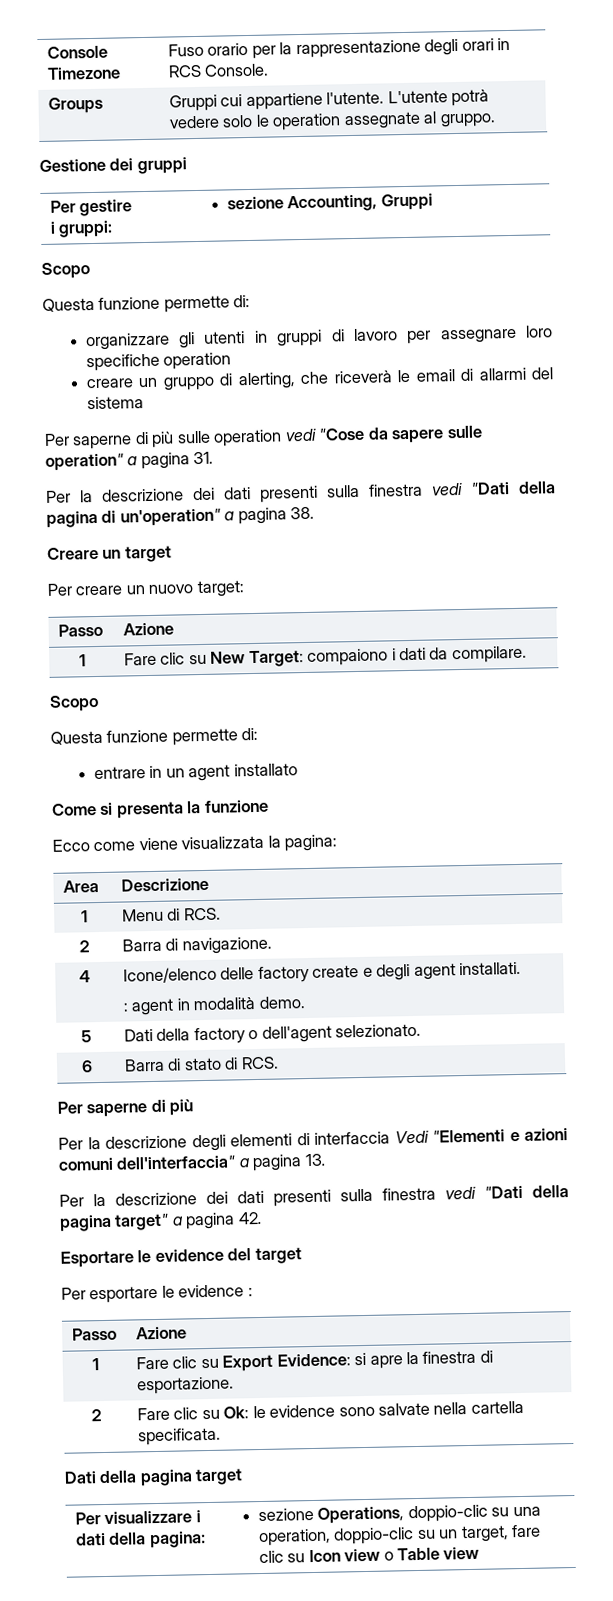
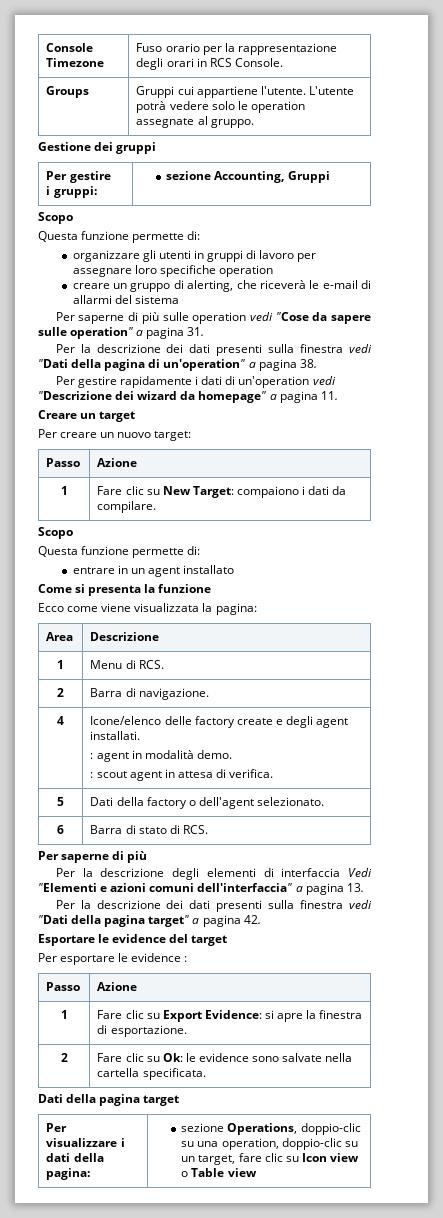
- creare un gruppo di alerting, che riceverà le email di allarmi del sistema
+ creare un gruppo di alerting, che riceverà le e-mail di allarmi del sistema
+ Per gestire rapidamente i dati di un'operation vedi "Descrizione dei wizard da homepage" a pagina 11.
  4 | Icone/elenco delle factory create e degli agent installati.
  : agent in modalità demo.
+ : scout agent in attesa di verifica.

